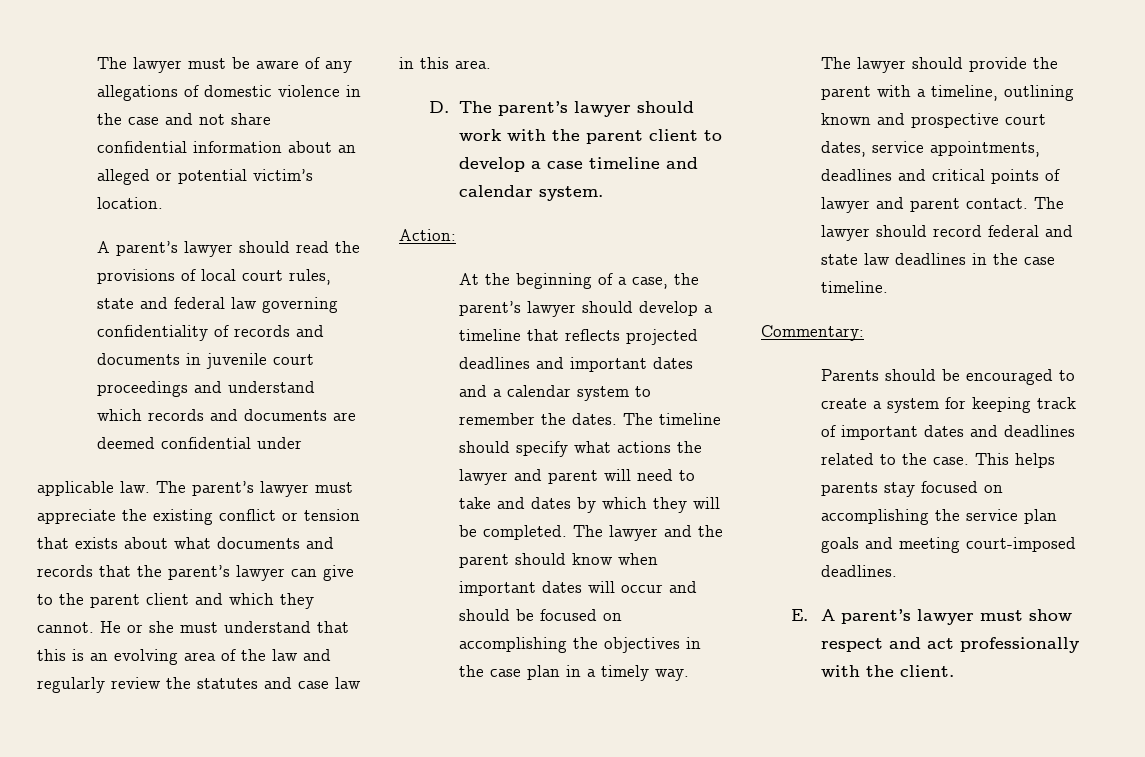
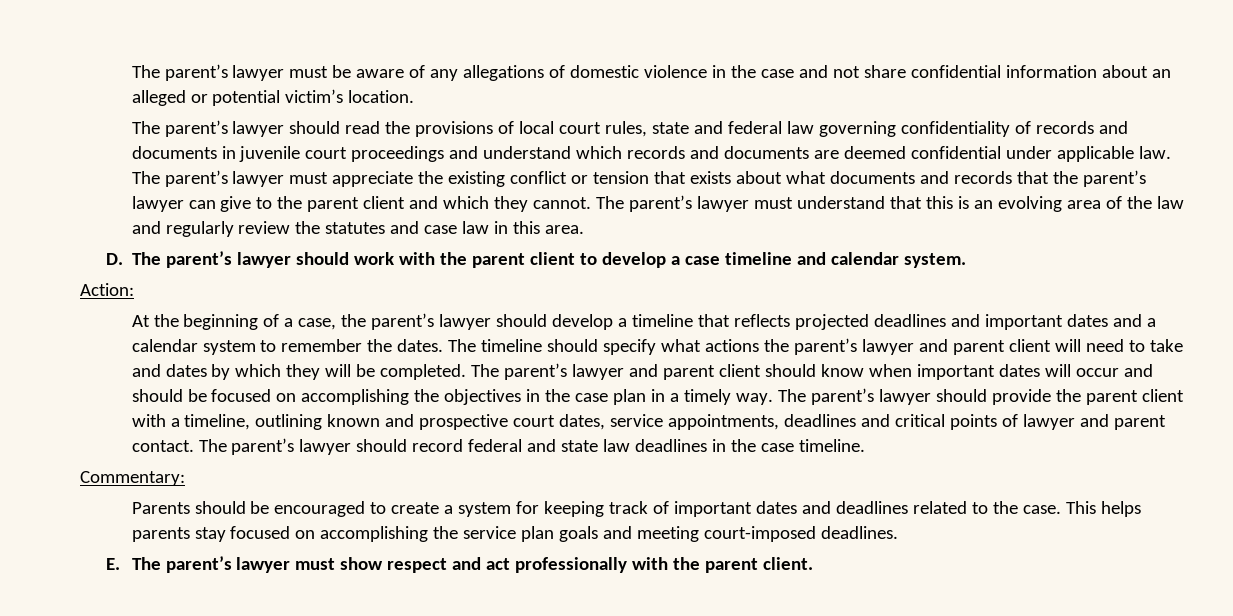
- The lawyer must be aware of any allegations of domestic violence in the case and not share confidential information about an alleged or potential victim’s location.
+ The parent’s lawyer must be aware of any allegations of domestic violence in the case and not share confidential information about an alleged or potential victim’s location.
- A parent’s lawyer should read the provisions of local court rules, state and federal law governing confidentiality of records and documents in juvenile court proceedings and understand which records and documents are deemed confidential under
- applicable law.
+ The parent’s lawyer should read the provisions of local court rules, state and federal law governing confidentiality of records and documents in juvenile court proceedings and understand which records and documents are deemed confidential under applicable law.
- He or she must understand that this is an evolving area of the law and regularly review the statutes and case law in this area.
+ The parent’s lawyer must understand that this is an evolving area of the law and regularly review the statutes and case law in this area.
- The timeline should specify what actions the lawyer and parent will need to take and dates by which they will be completed.
+ The timeline should specify what actions the parent’s lawyer and parent client will need to take and dates by which they will be completed.
- The lawyer and the parent should know when important dates will occur and should be focused on accomplishing the objectives in the case plan in a timely way.
+ The parent’s lawyer and parent client should know when important dates will occur and should be focused on accomplishing the objectives in the case plan in a timely way.
- The lawyer should provide the parent with a timeline, outlining known and prospective court dates, service appointments, deadlines and critical points of lawyer and parent contact.
+ The parent’s lawyer should provide the parent client with a timeline, outlining known and prospective court dates, service appointments, deadlines and critical points of lawyer and parent contact.
- The lawyer should record federal and state law deadlines in the case timeline.
+ The parent’s lawyer should record federal and state law deadlines in the case timeline.
- E. A parent’s lawyer must show respect and act professionally with the client.
+ E. The parent’s lawyer must show respect and act professionally with the parent client.

